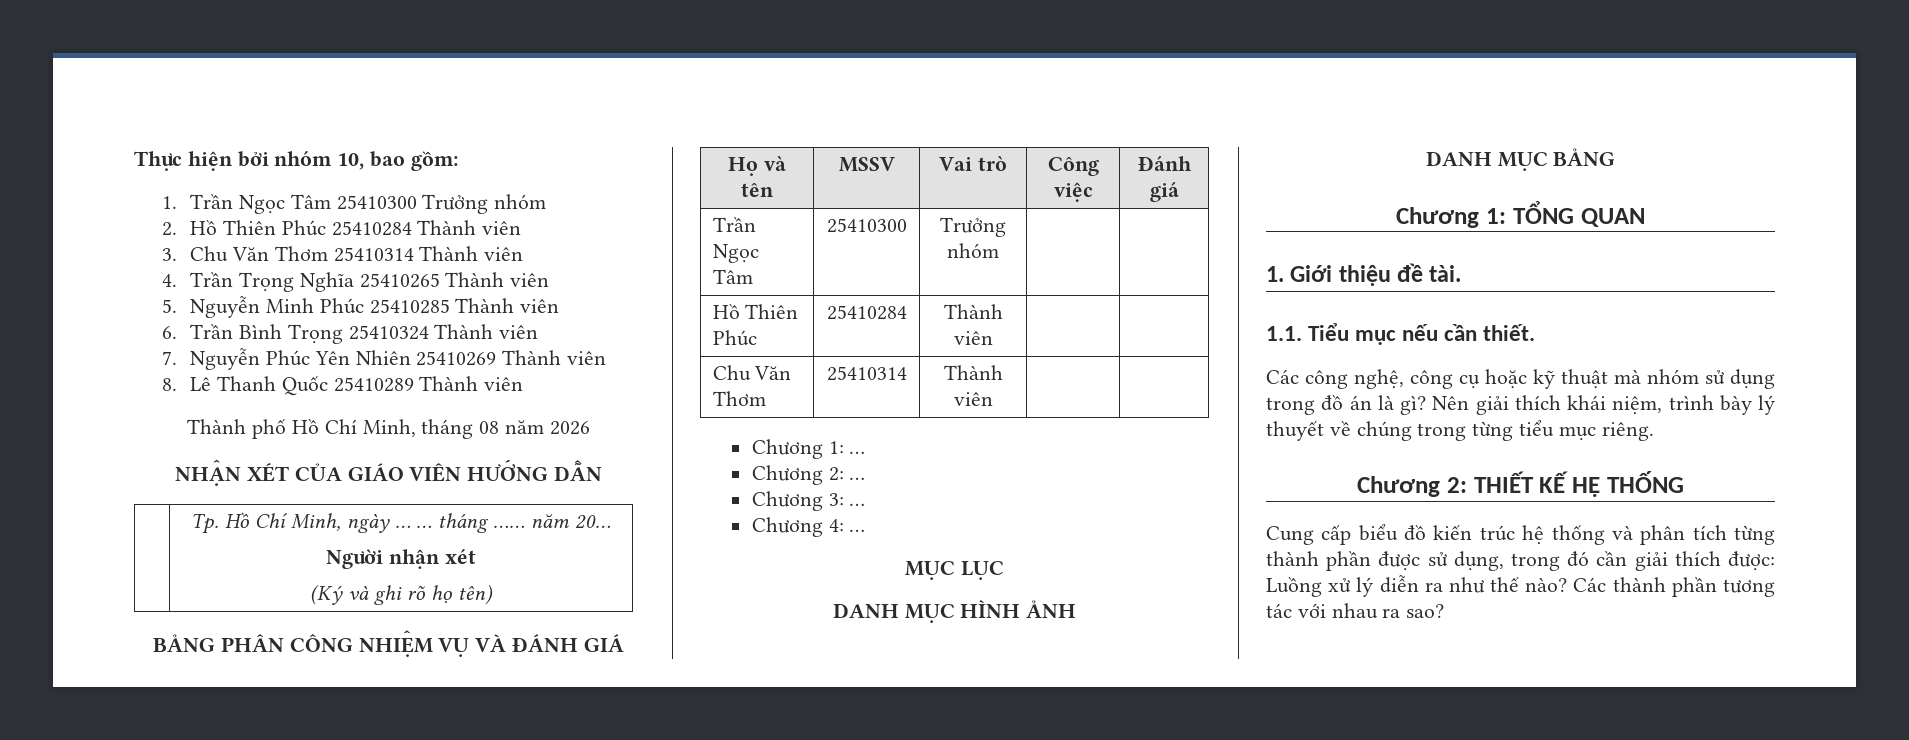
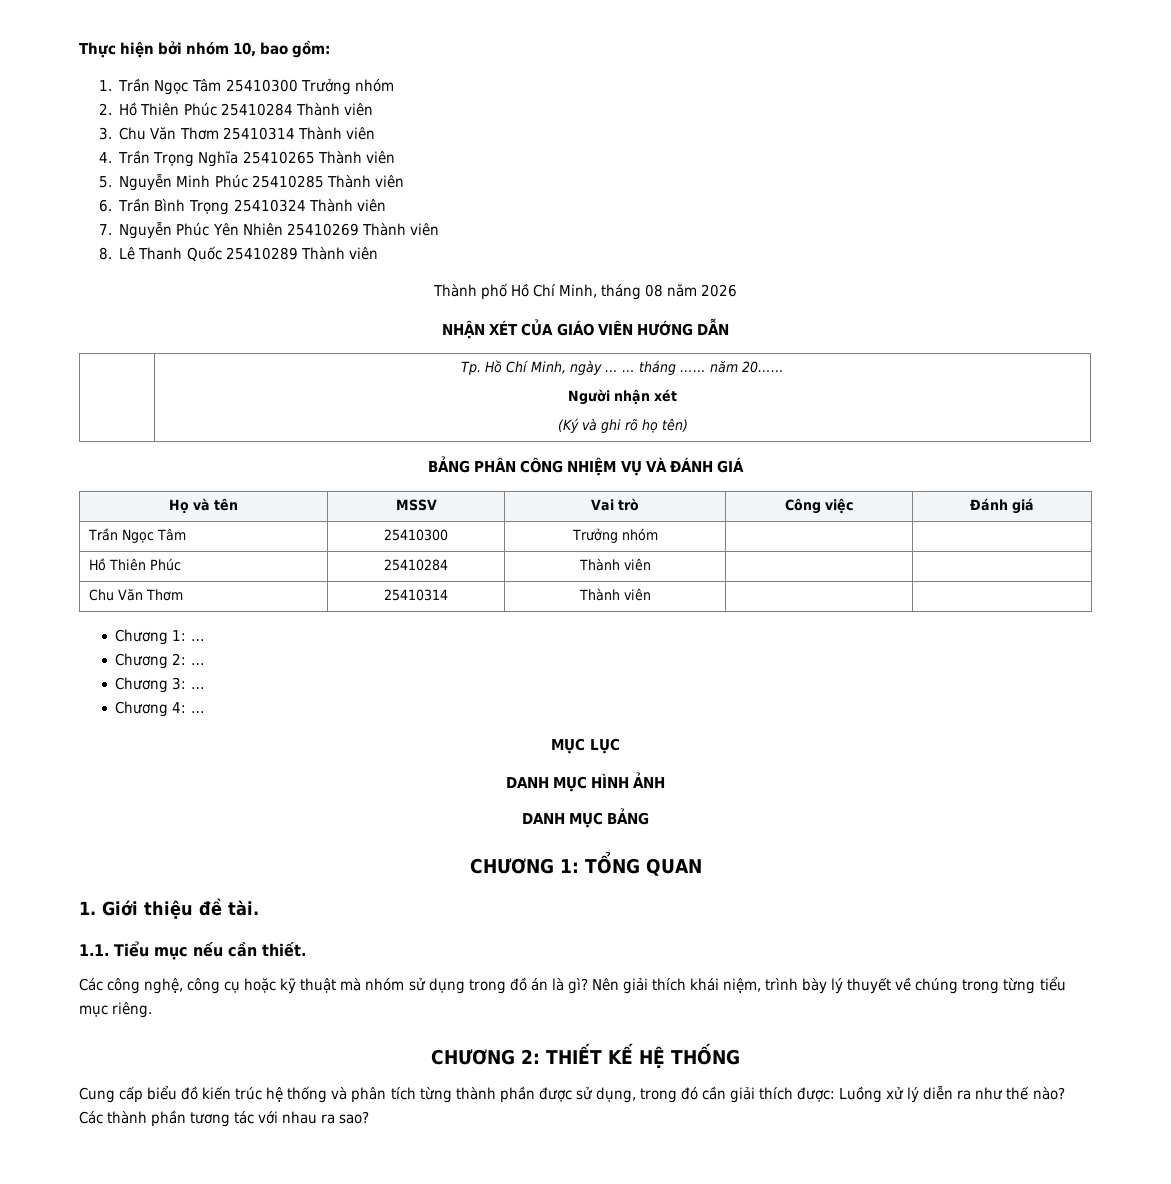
- | Tp. Hồ Chí Minh, ngày … … tháng …… năm 20…
+ | Tp. Hồ Chí Minh, ngày … … tháng …… năm 20……
- Chương 1: TỔNG QUAN
+ CHƯƠNG 1: TỔNG QUAN
- Chương 2: THIẾT KẾ HỆ THỐNG
+ CHƯƠNG 2: THIẾT KẾ HỆ THỐNG

